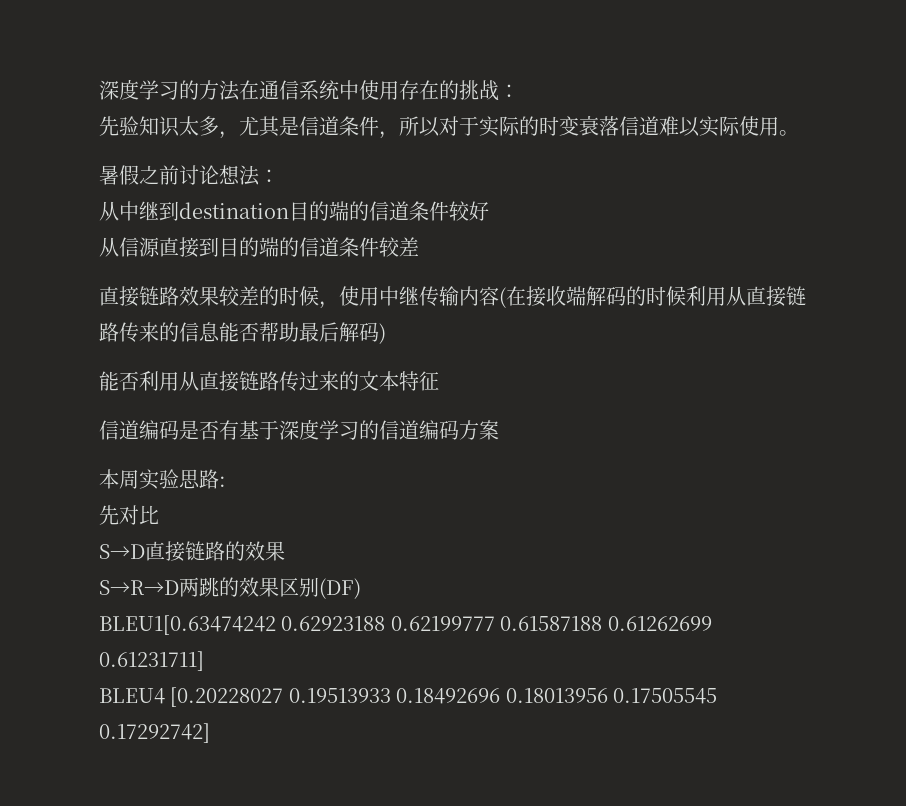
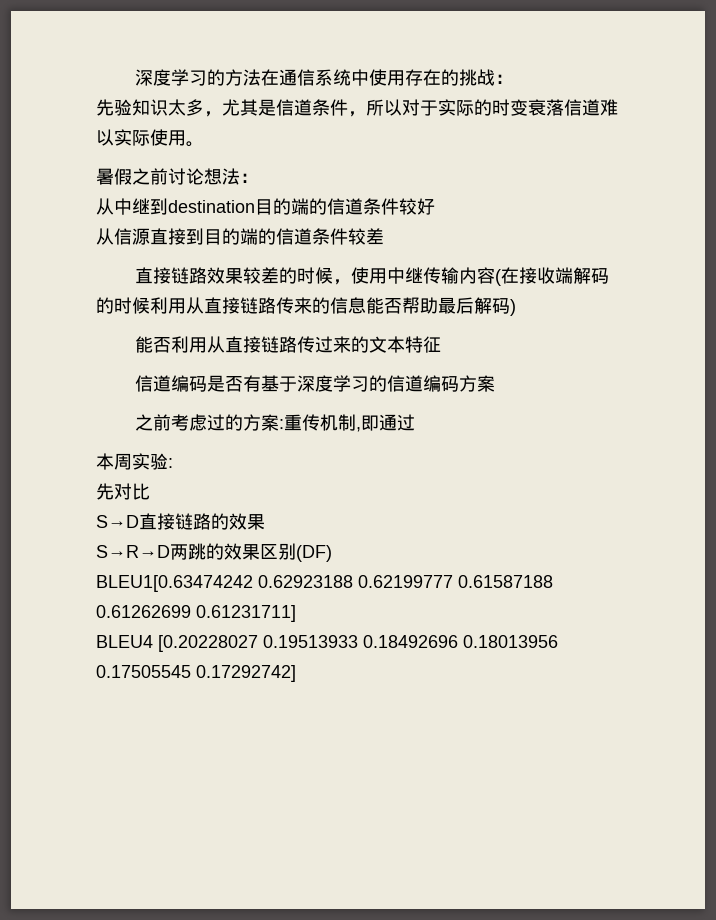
+ 之前考虑过的方案:重传机制,即通过
- 本周实验思路:
+ 本周实验:

